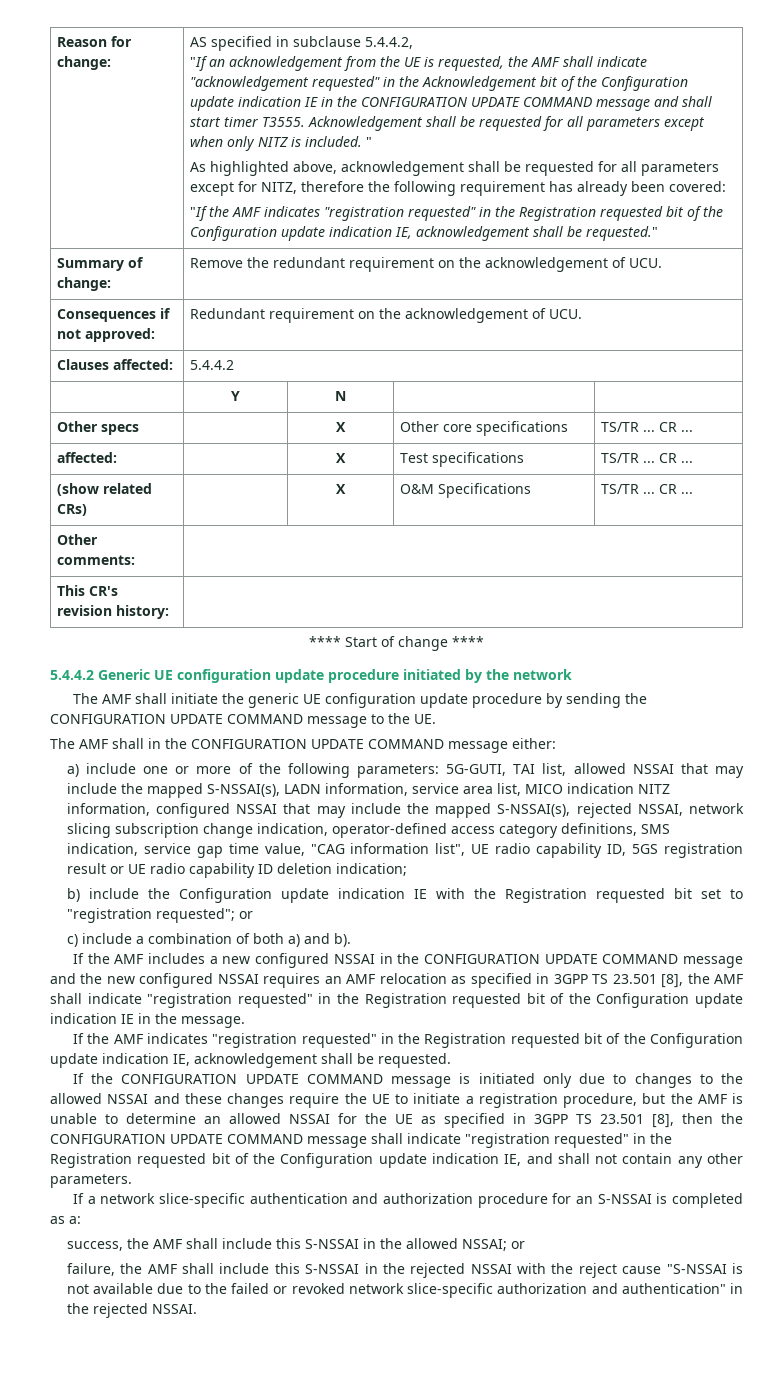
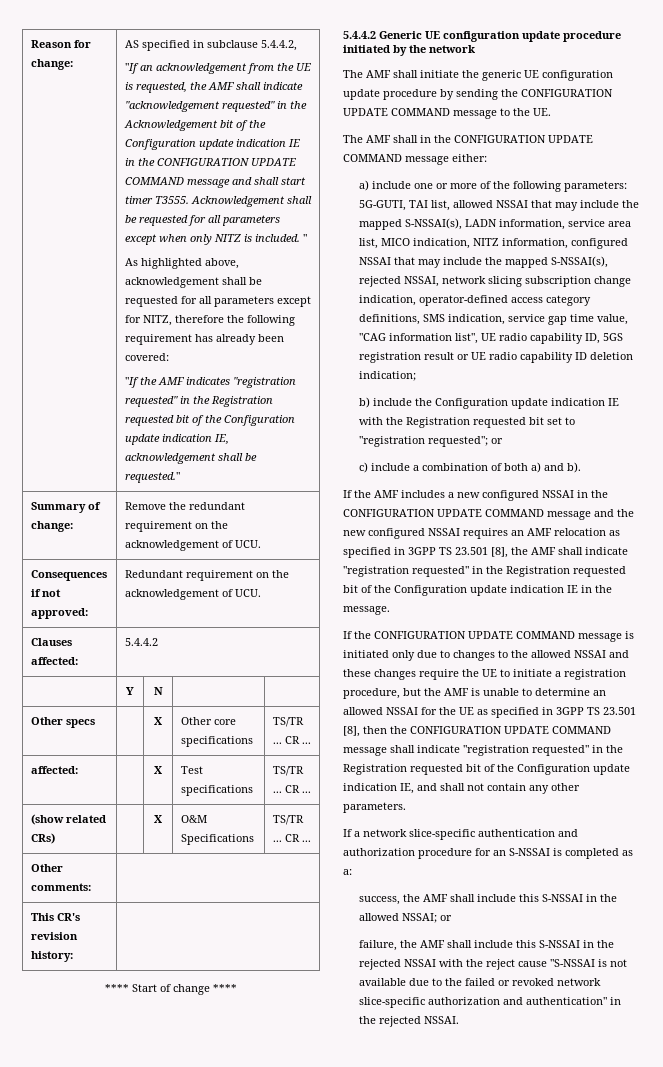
- 5G-GUTI, TAI list, allowed NSSAI that may include the mapped S-NSSAI(s), LADN information, service area list, MICO indication NITZ information, configured NSSAI that may include the mapped S-NSSAI(s), rejected NSSAI, network slicing subscription change indication, operator-defined access category definitions, SMS indication, service gap time value, "CAG information list", UE radio capability ID, 5GS registration result or UE radio capability ID deletion indication;
+ 5G-GUTI, TAI list, allowed NSSAI that may include the mapped S-NSSAI(s), LADN information, service area list, MICO indication, NITZ information, configured NSSAI that may include the mapped S-NSSAI(s), rejected NSSAI, network slicing subscription change indication, operator-defined access category definitions, SMS indication, service gap time value, "CAG information list", UE radio capability ID, 5GS registration result or UE radio capability ID deletion indication;
- If the AMF indicates "registration requested" in the Registration requested bit of the Configuration update indication IE, acknowledgement shall be requested.

